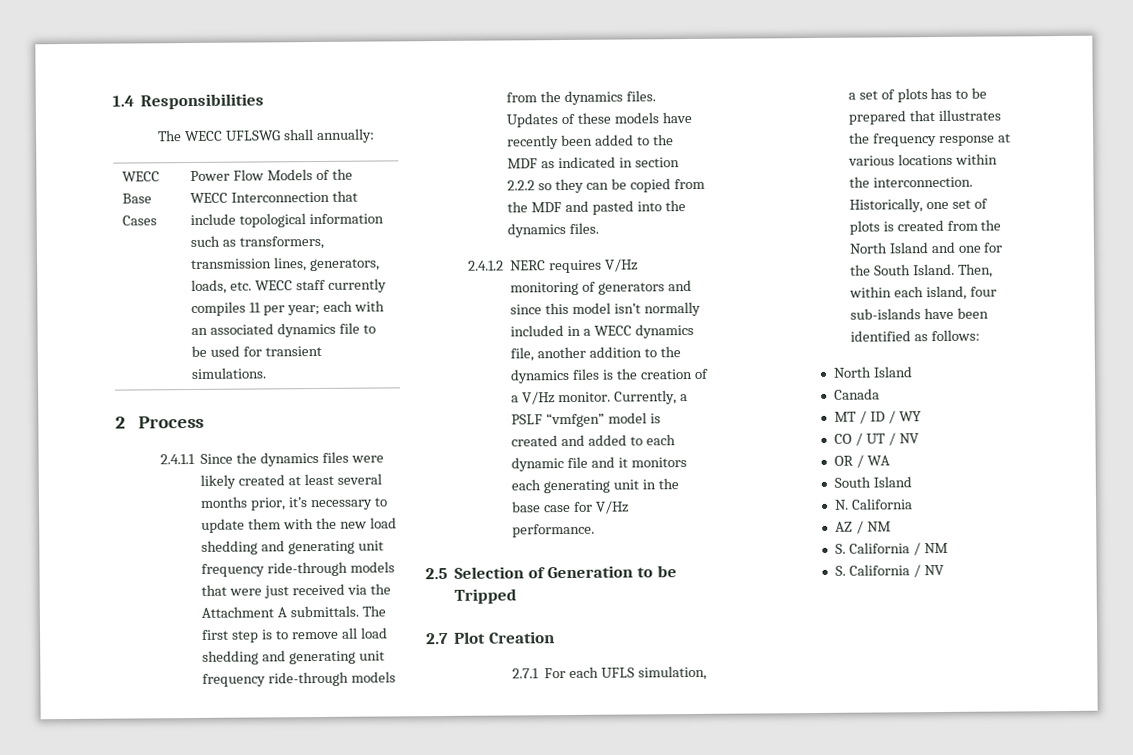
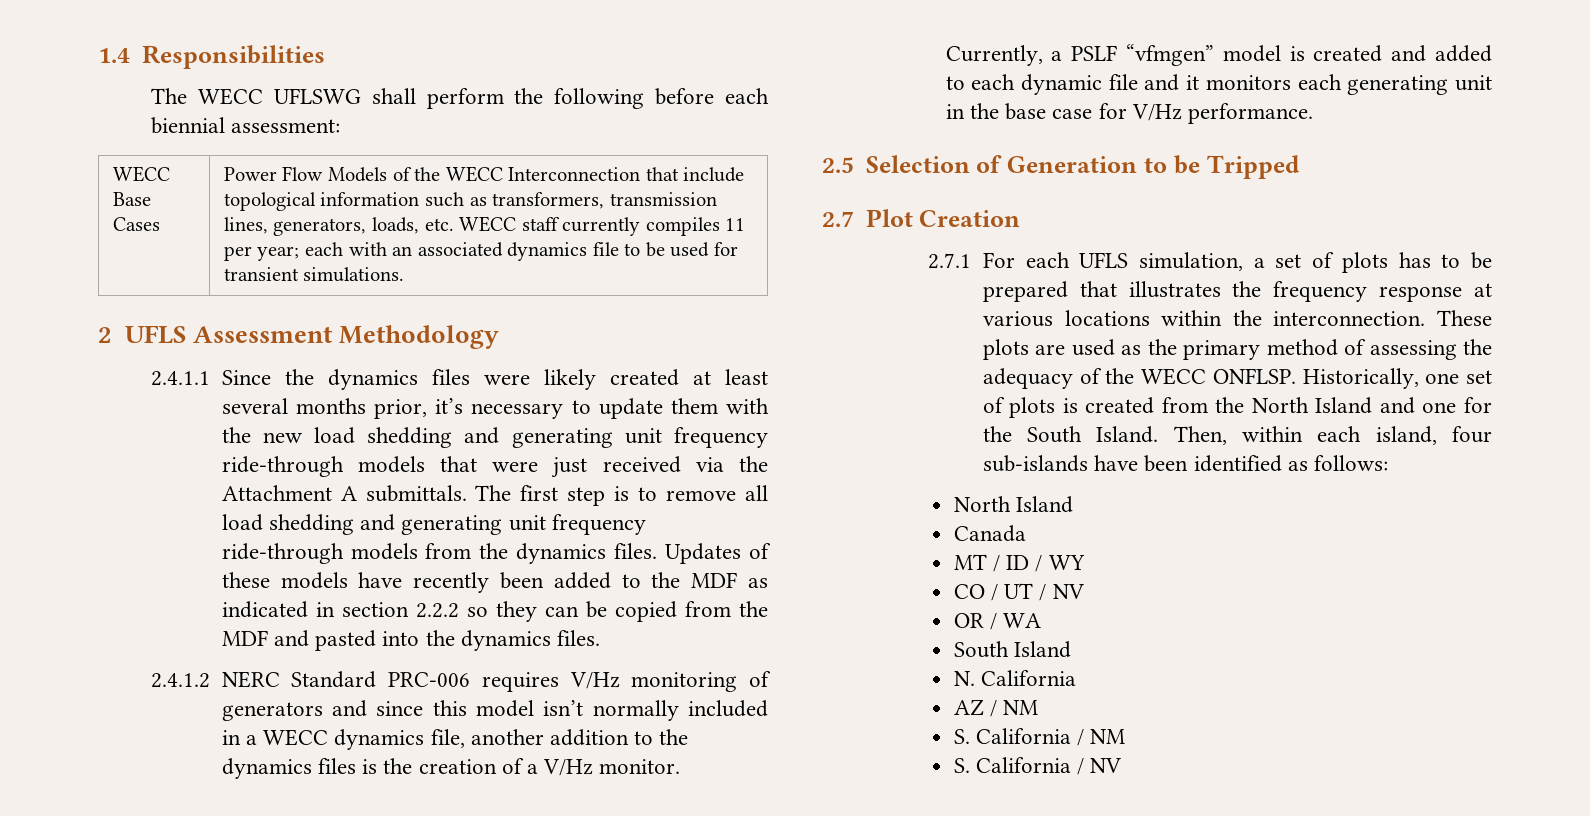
- The WECC UFLSWG shall annually:
+ The WECC UFLSWG shall perform the following before each biennial assessment:
- 2 Process
+ 2 UFLS Assessment Methodology
- 2.4.1.2 NERC requires V/Hz monitoring of generators and since this model isn’t normally included in a WECC dynamics file, another addition to the dynamics files is the creation of a V/Hz monitor.
+ 2.4.1.2 NERC Standard PRC-006 requires V/Hz monitoring of generators and since this model isn’t normally included in a WECC dynamics file, another addition to the dynamics files is the creation of a V/Hz monitor.
- Currently, a PSLF “vmfgen” model is created and added to each dynamic file and it monitors each generating unit in the base case for V/Hz performance.
+ Currently, a PSLF “vfmgen” model is created and added to each dynamic file and it monitors each generating unit in the base case for V/Hz performance.
+ These plots are used as the primary method of assessing the adequacy of the WECC ONFLSP.

